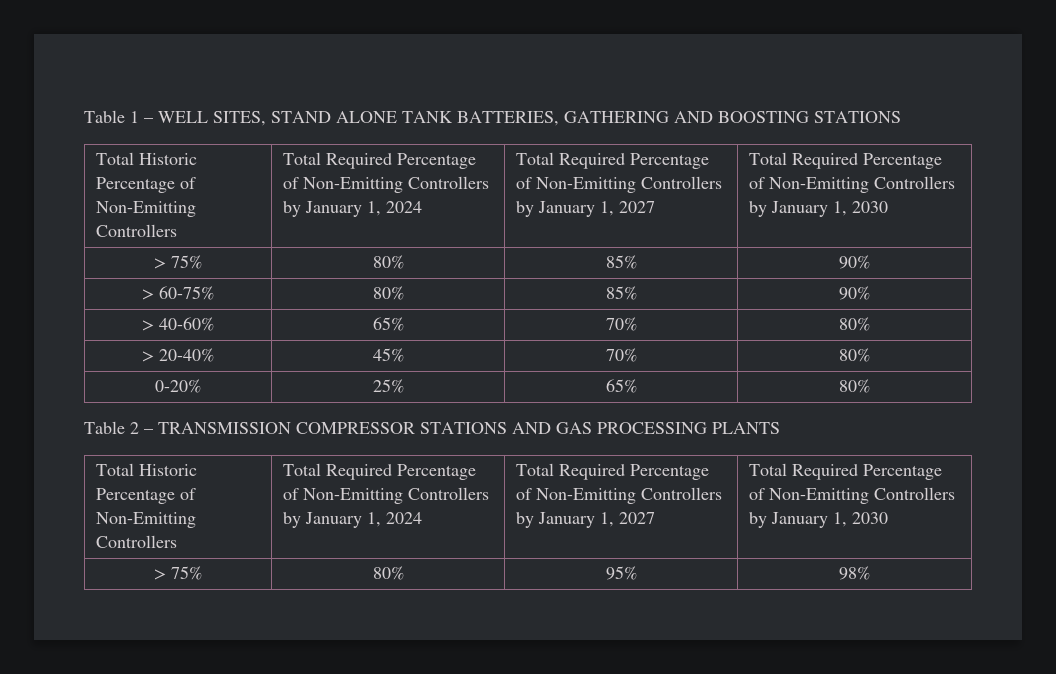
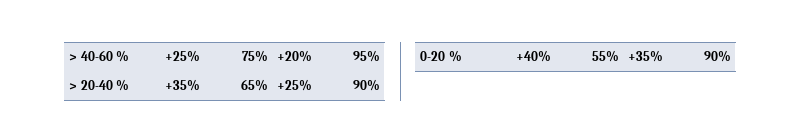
- Table 1 – WELL SITES, STAND ALONE TANK BATTERIES, GATHERING AND BOOSTING STATIONS
- Total Historic Percentage of Non-Emitting Controllers | Total Required Percentage of Non-Emitting Controllers by January 1, 2024 | Total Required Percentage of Non-Emitting Controllers by January 1, 2027 | Total Required Percentage of Non-Emitting Controllers by January 1, 2030
- > 75% | 80% | 85% | 90%
- > 60-75% | 80% | 85% | 90%
- > 40-60% | 65% | 70% | 80%
- > 20-40% | 45% | 70% | 80%
- 0-20% | 25% | 65% | 80%
- Table 2 – TRANSMISSION COMPRESSOR STATIONS AND GAS PROCESSING PLANTS
- Total Historic Percentage of Non-Emitting Controllers | Total Required Percentage of Non-Emitting Controllers by January 1, 2024 | Total Required Percentage of Non-Emitting Controllers by January 1, 2027 | Total Required Percentage of Non-Emitting Controllers by January 1, 2030
- > 75% | 80% | 95% | 98%
+ > 40-60 % | +25% | 75% | +20% | 95%
+ > 20-40 % | +35% | 65% | +25% | 90%
+ 0-20 % | +40% | 55% | +35% | 90%

